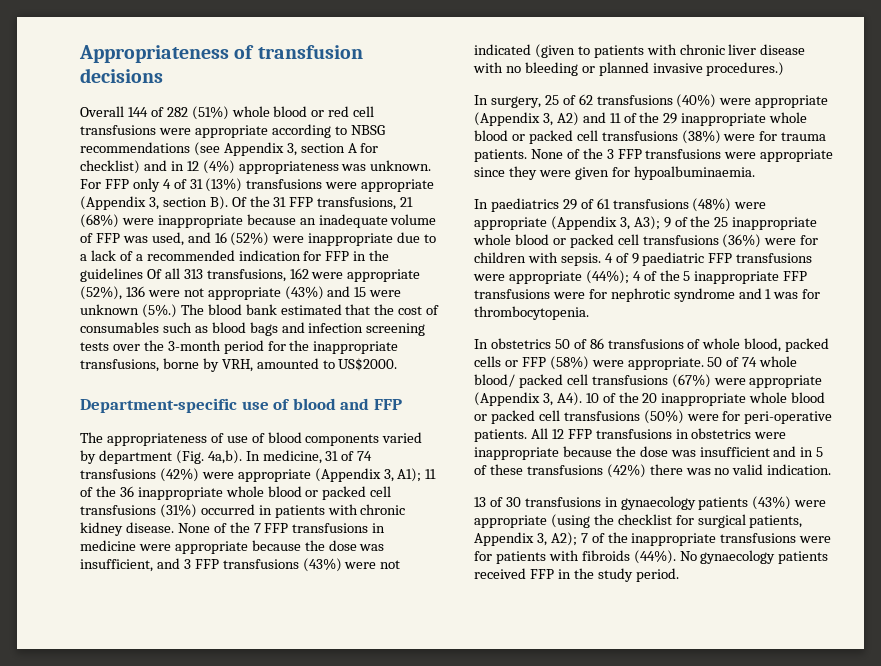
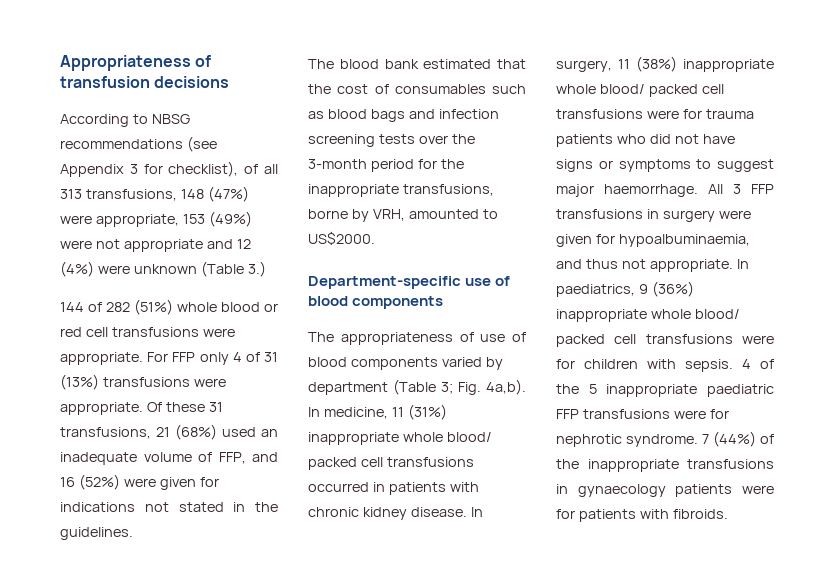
- Overall 144 of 282 (51%) whole blood or red cell transfusions were appropriate according to NBSG recommendations (see Appendix 3, section A for checklist) and in 12 (4%) appropriateness was unknown.
+ According to NBSG recommendations (see Appendix 3 for checklist), of all 313 transfusions, 148 (47%) were appropriate, 153 (49%) were not appropriate and 12 (4%) were unknown (Table 3.)
+ 144 of 282 (51%) whole blood or red cell transfusions were appropriate.
- For FFP only 4 of 31 (13%) transfusions were appropriate (Appendix 3, section B). Of the 31 FFP transfusions, 21 (68%) were inappropriate because an inadequate volume of FFP was used, and 16 (52%) were inappropriate due to a lack of a recommended indication for FFP in the guidelines Of all 313 transfusions, 162 were appropriate (52%), 136 were not appropriate (43%) and 15 were unknown (5%.) The blood bank estimated that the cost of consumables such as blood bags and infection screening tests over the 3-month period for the inappropriate transfusions, borne by VRH, amounted to US$2000.
+ For FFP only 4 of 31 (13%) transfusions were appropriate. Of these 31 transfusions, 21 (68%) used an inadequate volume of FFP, and 16 (52%) were given for indications not stated in the guidelines.
+ The blood bank estimated that the cost of consumables such as blood bags and infection screening tests over the 3-month period for the inappropriate transfusions, borne by VRH, amounted to US$2000.
- Department-specific use of blood and FFP
+ Department-specific use of blood components
- The appropriateness of use of blood components varied by department (Fig. 4a,b). In medicine, 31 of 74 transfusions (42%) were appropriate (Appendix 3, A1); 11 of the 36 inappropriate whole blood or packed cell transfusions (31%) occurred in patients with chronic kidney disease.
+ The appropriateness of use of blood components varied by department (Table 3; Fig. 4a,b). In medicine, 11 (31%) inappropriate whole blood/ packed cell transfusions occurred in patients with chronic kidney disease.
- None of the 7 FFP transfusions in medicine were appropriate because the dose was insufficient, and 3 FFP transfusions (43%) were not indicated (given to patients with chronic liver disease with no bleeding or planned invasive procedures.)
- In surgery, 25 of 62 transfusions (40%) were appropriate (Appendix 3, A2) and 11 of the 29 inappropriate whole blood or packed cell transfusions (38%) were for trauma patients. None of the 3 FFP transfusions were appropriate since they were given for hypoalbuminaemia.
- In paediatrics 29 of 61 transfusions (48%) were appropriate (Appendix 3, A3); 9 of the 25 inappropriate whole blood or packed cell transfusions (36%) were for children with sepsis.
+ In surgery, 11 (38%) inappropriate whole blood/ packed cell transfusions were for trauma patients who did not have signs or symptoms to suggest major haemorrhage. All 3 FFP transfusions in surgery were given for hypoalbuminaemia, and thus not appropriate. In paediatrics, 9 (36%) inappropriate whole blood/ packed cell transfusions were for children with sepsis.
- 4 of 9 paediatric FFP transfusions were appropriate (44%); 4 of the 5 inappropriate FFP transfusions were for nephrotic syndrome and 1 was for thrombocytopenia.
- In obstetrics 50 of 86 transfusions of whole blood, packed cells or FFP (58%) were appropriate. 50 of 74 whole blood/ packed cell transfusions (67%) were appropriate (Appendix 3, A4). 10 of the 20 inappropriate whole blood or packed cell transfusions (50%) were for peri-operative patients. All 12 FFP transfusions in obstetrics were inappropriate because the dose was insufficient and in 5 of these transfusions (42%) there was no valid indication.
- 13 of 30 transfusions in gynaecology patients (43%) were appropriate (using the checklist for surgical patients, Appendix 3, A2); 7 of the inappropriate transfusions were for patients with fibroids (44%). No gynaecology patients received FFP in the study period.
+ 4 of the 5 inappropriate paediatric FFP transfusions were for nephrotic syndrome. 7 (44%) of the inappropriate transfusions in gynaecology patients were for patients with fibroids.

